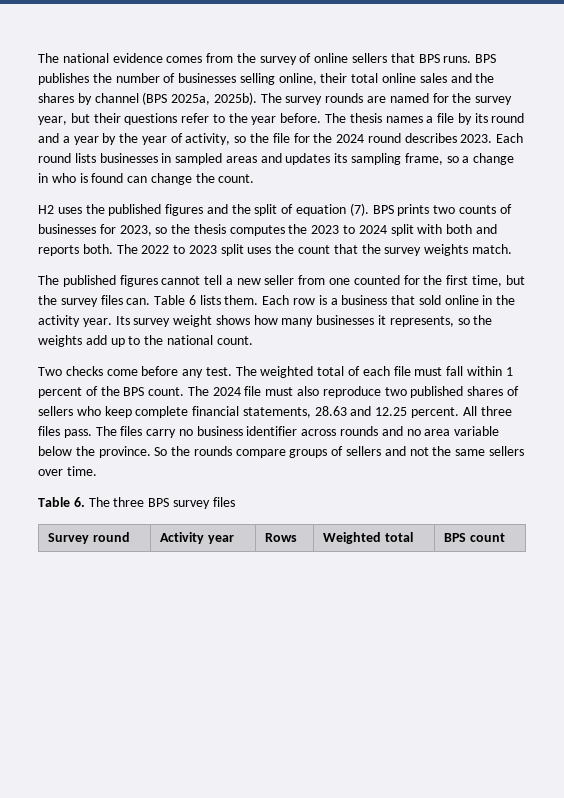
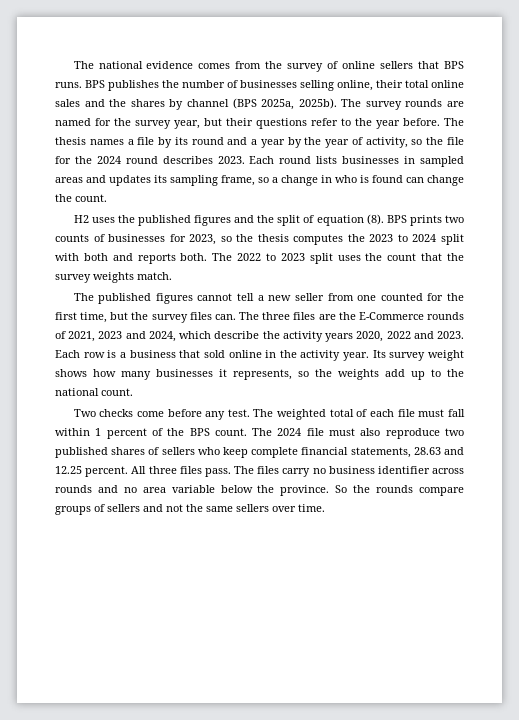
- H2 uses the published figures and the split of equation (7).
+ H2 uses the published figures and the split of equation (8).
- Table 6 lists them.
+ The three files are the E-Commerce rounds of 2021, 2023 and 2024, which describe the activity years 2020, 2022 and 2023.
- Table 6. The three BPS survey files
- Survey round | Activity year | Rows | Weighted total | BPS count

